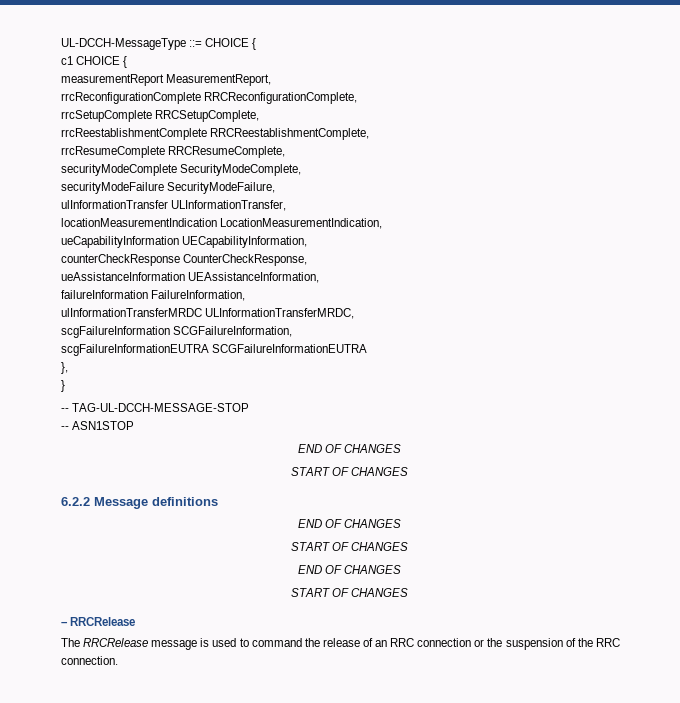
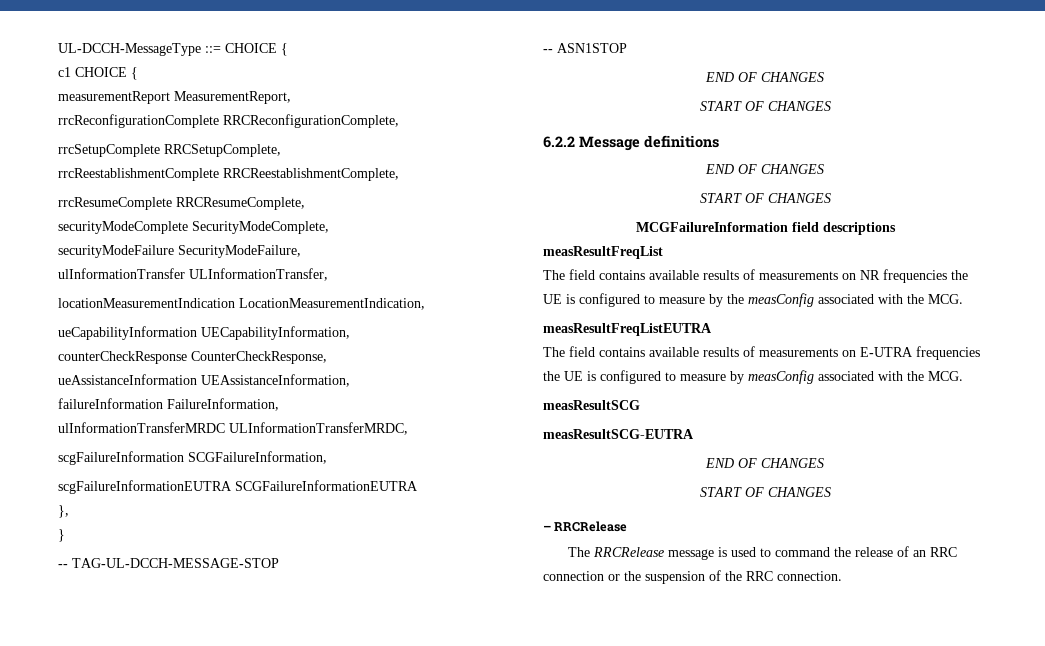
+ MCGFailureInformation field descriptions
+ measResultFreqList
+ The field contains available results of measurements on NR frequencies the UE is configured to measure by the measConfig associated with the MCG.
+ measResultFreqListEUTRA
+ The field contains available results of measurements on E-UTRA frequencies the UE is configured to measure by measConfig associated with the MCG.
+ measResultSCG
+ measResultSCG-EUTRA

